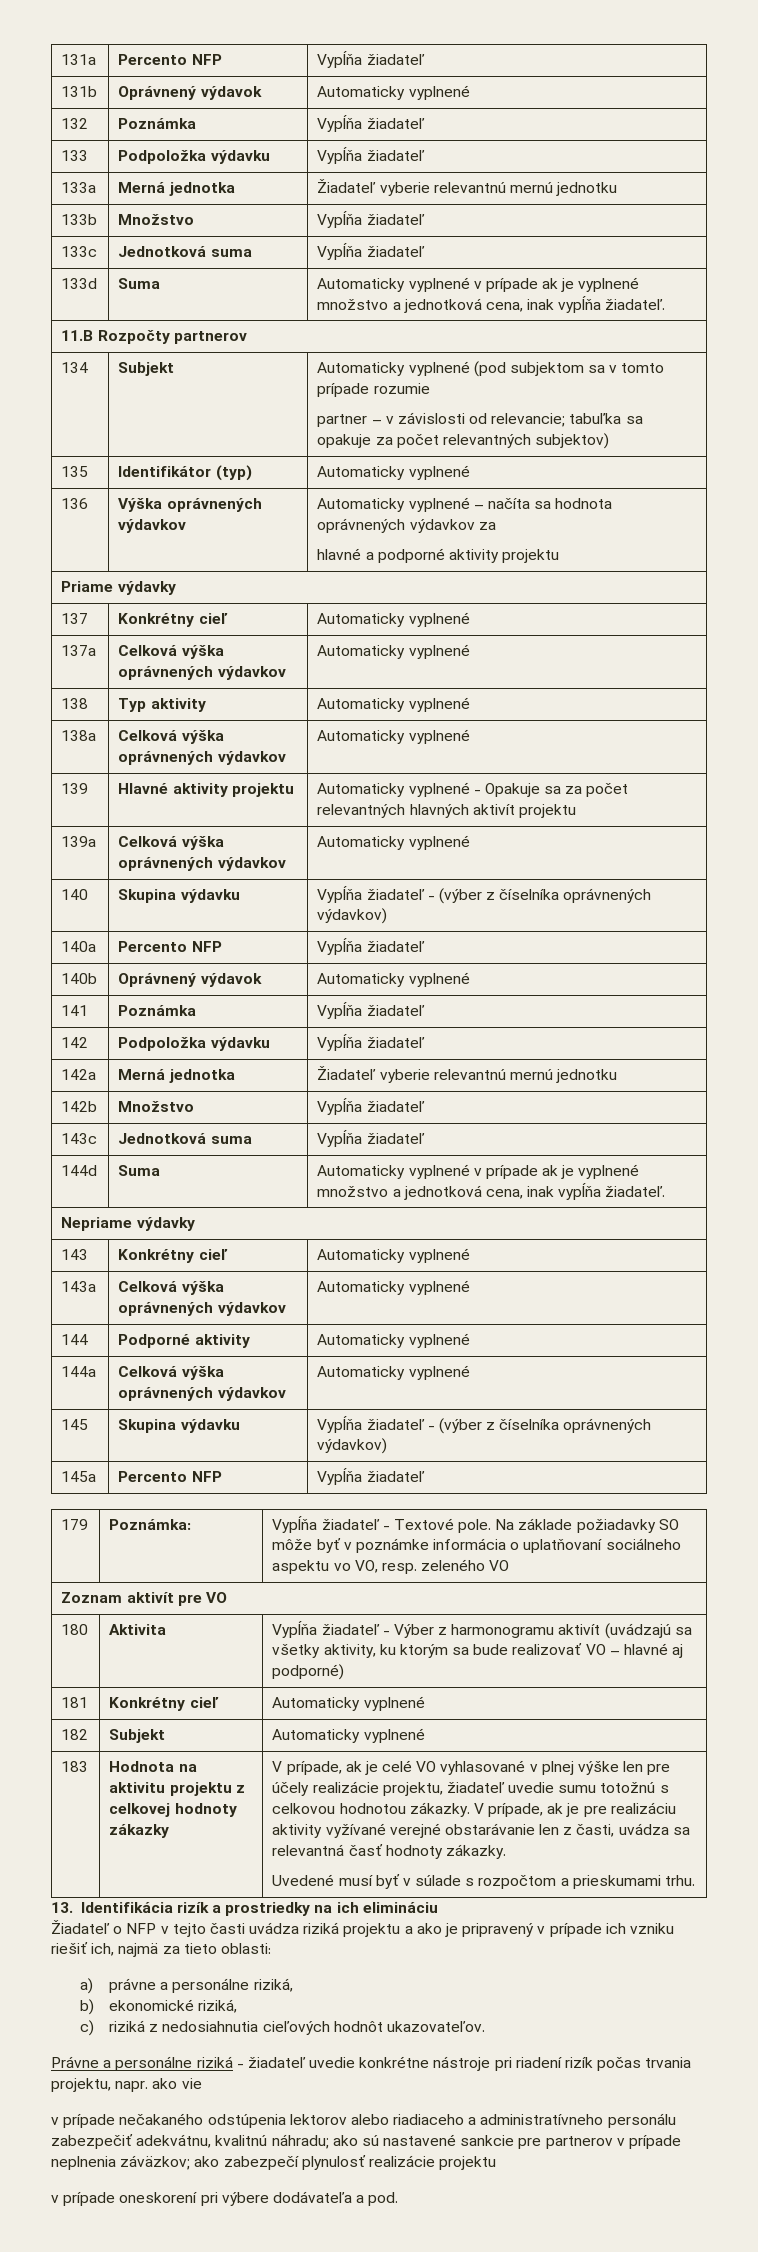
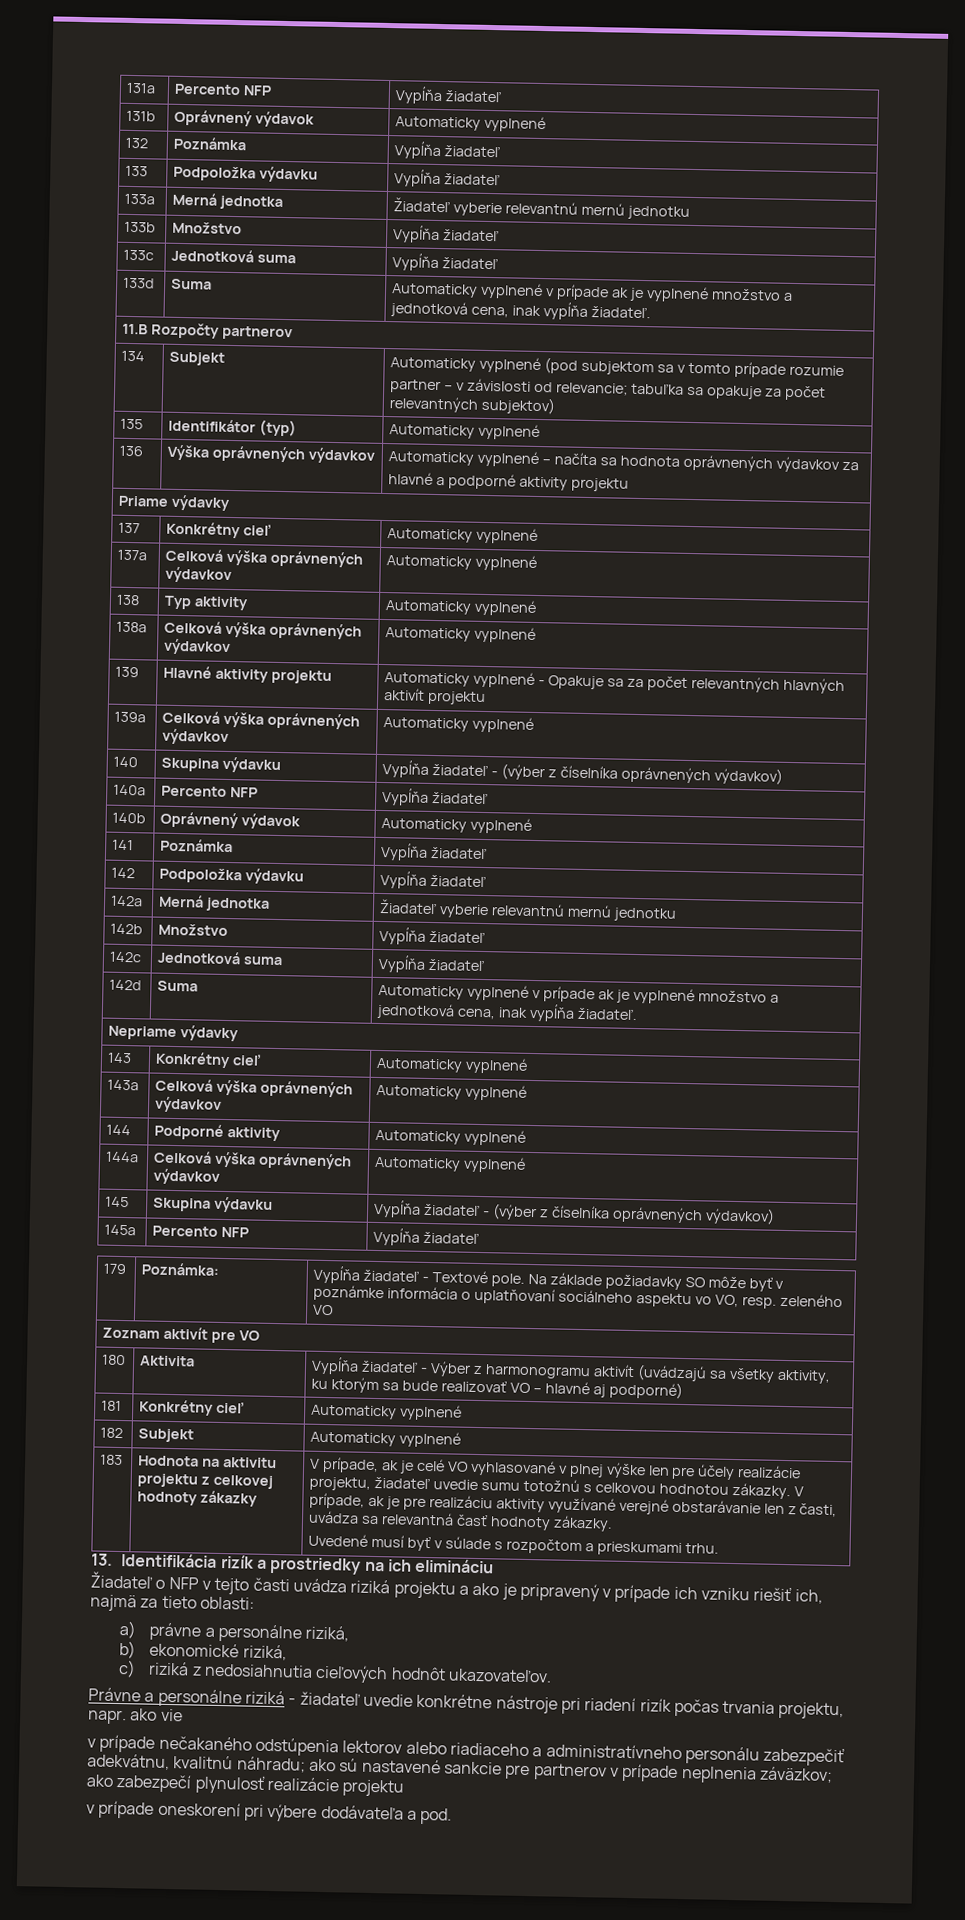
- 143c | Jednotková suma | Vypĺňa žiadateľ
- 144d | Suma | Automaticky vyplnené v prípade ak je vyplnené množstvo a jednotková cena, inak vypĺňa žiadateľ.
+ 142c | Jednotková suma | Vypĺňa žiadateľ
+ 142d | Suma | Automaticky vyplnené v prípade ak je vyplnené množstvo a jednotková cena, inak vypĺňa žiadateľ.
- V prípade, ak je pre realizáciu aktivity vyžívané verejné obstarávanie len z časti, uvádza sa relevantná časť hodnoty zákazky.
+ V prípade, ak je pre realizáciu aktivity využívané verejné obstarávanie len z časti, uvádza sa relevantná časť hodnoty zákazky.

